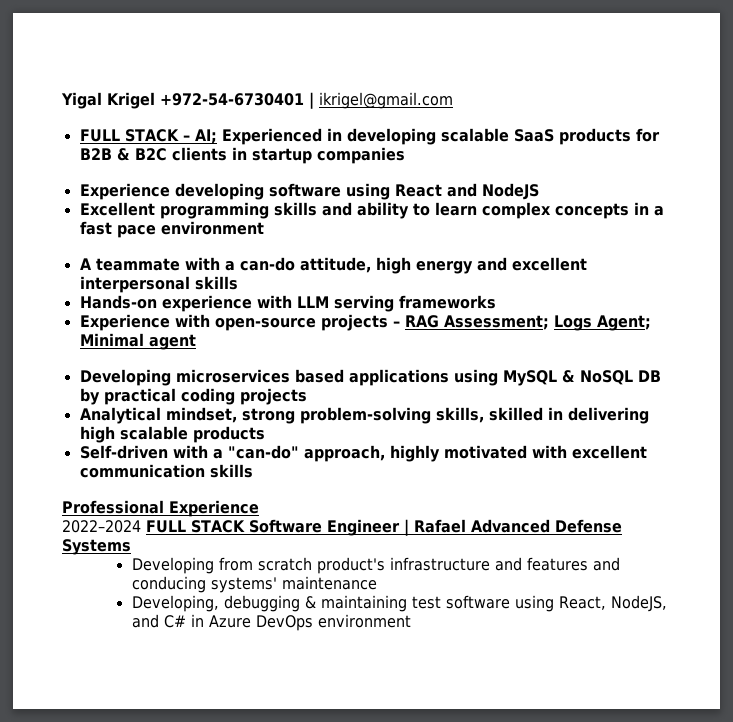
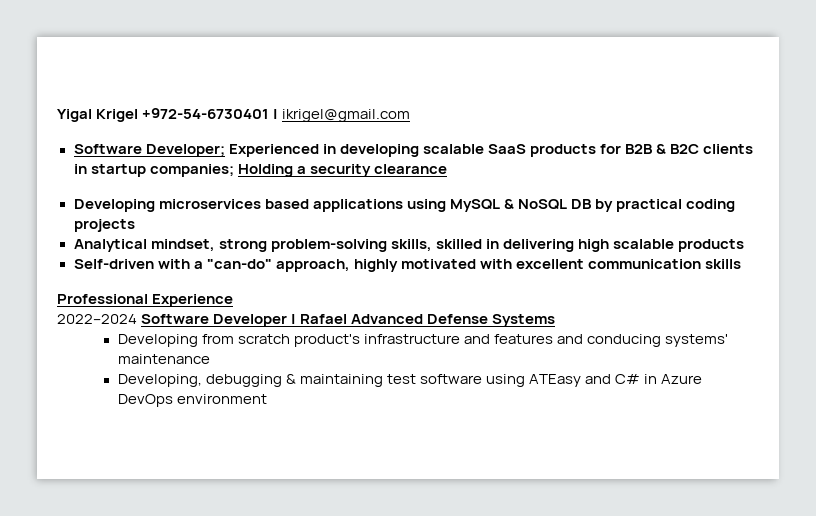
- FULL STACK – AI; Experienced in developing scalable SaaS products for B2B & B2C clients in startup companies
- Experience developing software using React and NodeJS
- Excellent programming skills and ability to learn complex concepts in a fast pace environment
- A teammate with a can-do attitude, high energy and excellent interpersonal skills
- Hands-on experience with LLM serving frameworks
- Experience with open-source projects – RAG Assessment; Logs Agent; Minimal agent
+ Software Developer; Experienced in developing scalable SaaS products for B2B & B2C clients in startup companies; Holding a security clearance
- 2022–2024 FULL STACK Software Engineer | Rafael Advanced Defense Systems
+ 2022–2024 Software Developer | Rafael Advanced Defense Systems
- Developing, debugging & maintaining test software using React, NodeJS, and C# in Azure DevOps environment
+ Developing, debugging & maintaining test software using ATEasy and C# in Azure DevOps environment

